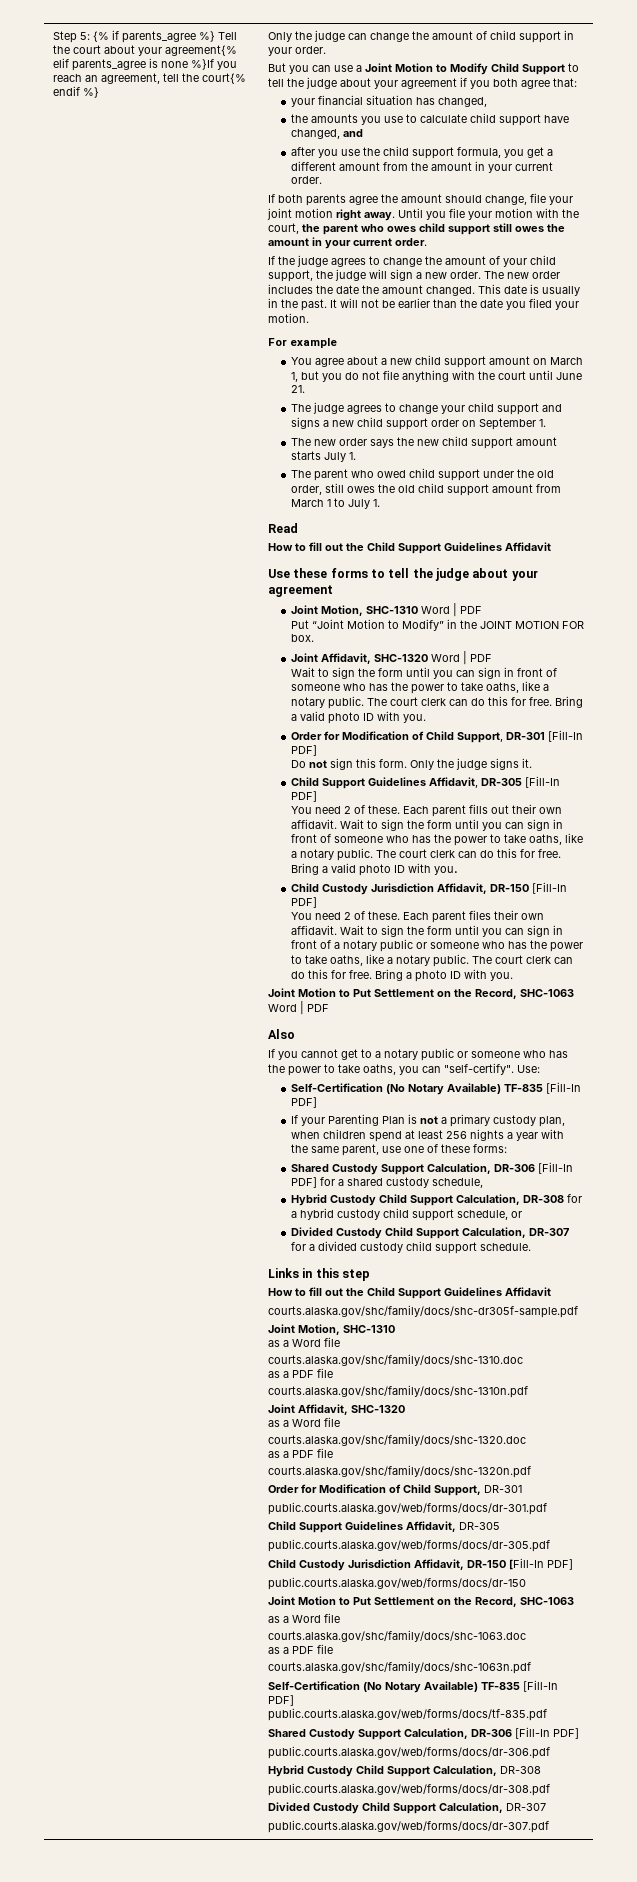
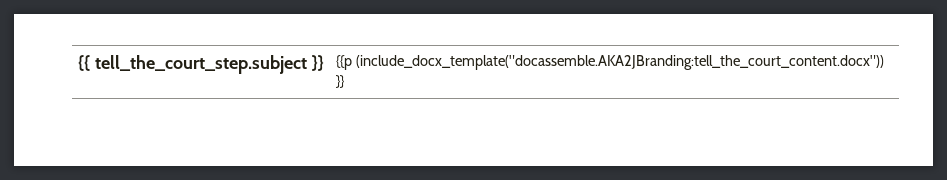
- Step 5: {% if parents_agree %} Tell the court about your agreement{% elif parents_agree is none %}If you reach an agreement, tell the court{% endif %} | Only the judge can change the amount of child support in your order.
- But you can use a Joint Motion to Modify Child Support to tell the judge about your agreement if you both agree that:
- your financial situation has changed,
- the amounts you use to calculate child support have changed, and
- after you use the child support formula, you get a different amount from the amount in your current order.
- If both parents agree the amount should change, file your joint motion right away. Until you file your motion with the court, the parent who owes child support still owes the amount in your current order.
- If the judge agrees to change the amount of your child support, the judge will sign a new order. The new order includes the date the amount changed. This date is usually in the past. It will not be earlier than the date you filed your motion.
- For example
- You agree about a new child support amount on March 1, but you do not file anything with the court until June 21.
- The judge agrees to change your child support and signs a new child support order on September 1.
- The new order says the new child support amount starts July 1.
- The parent who owed child support under the old order, still owes the old child support amount from March 1 to July 1.
- Read
- How to fill out the Child Support Guidelines Affidavit
- Use these forms to tell the judge about your agreement
- Joint Motion, SHC-1310 Word | PDF
- Put “Joint Motion to Modify” in the JOINT MOTION FOR box.
- Joint Affidavit, SHC-1320 Word | PDF
- Wait to sign the form until you can sign in front of someone who has the power to take oaths, like a notary public. The court clerk can do this for free. Bring a valid photo ID with you.
- Order for Modification of Child Support, DR-301 [Fill-In PDF]
- Do not sign this form. Only the judge signs it.
- Child Support Guidelines Affidavit, DR-305 [Fill-In PDF]
- You need 2 of these. Each parent fills out their own affidavit. Wait to sign the form until you can sign in front of someone who has the power to take oaths, like a notary public. The court clerk can do this for free. Bring a valid photo ID with you.
- Child Custody Jurisdiction Affidavit, DR-150 [Fill-In PDF]
- You need 2 of these. Each parent files their own affidavit. Wait to sign the form until you can sign in front of a notary public or someone who has the power to take oaths, like a notary public. The court clerk can do this for free. Bring a photo ID with you.
- Joint Motion to Put Settlement on the Record, SHC-1063 Word | PDF
- Also
- If you cannot get to a notary public or someone who has the power to take oaths, you can "self-certify". Use:
- Self-Certification (No Notary Available) TF-835 [Fill-In PDF]
- If your Parenting Plan is not a primary custody plan, when children spend at least 256 nights a year with the same parent, use one of these forms:
- Shared Custody Support Calculation, DR-306 [Fill-In PDF] for a shared custody schedule,
- Hybrid Custody Child Support Calculation, DR-308 for a hybrid custody child support schedule, or
- Divided Custody Child Support Calculation, DR-307 for a divided custody child support schedule.
- Links in this step
- How to fill out the Child Support Guidelines Affidavit
- courts.alaska.gov/shc/family/docs/shc-dr305f-sample.pdf
- Joint Motion, SHC-1310
- as a Word file
- courts.alaska.gov/shc/family/docs/shc-1310.doc
- as a PDF file
- courts.alaska.gov/shc/family/docs/shc-1310n.pdf
- Joint Affidavit, SHC-1320
- as a Word file
- courts.alaska.gov/shc/family/docs/shc-1320.doc
- as a PDF file
- courts.alaska.gov/shc/family/docs/shc-1320n.pdf
- Order for Modification of Child Support, DR-301
- public.courts.alaska.gov/web/forms/docs/dr-301.pdf
- Child Support Guidelines Affidavit, DR-305
- public.courts.alaska.gov/web/forms/docs/dr-305.pdf
- Child Custody Jurisdiction Affidavit, DR-150 [Fill-In PDF]
- public.courts.alaska.gov/web/forms/docs/dr-150
- Joint Motion to Put Settlement on the Record, SHC-1063
- as a Word file
- courts.alaska.gov/shc/family/docs/shc-1063.doc
- as a PDF file
- courts.alaska.gov/shc/family/docs/shc-1063n.pdf
- Self-Certification (No Notary Available) TF-835 [Fill-In PDF]
- public.courts.alaska.gov/web/forms/docs/tf-835.pdf
- Shared Custody Support Calculation, DR-306 [Fill-In PDF]
- public.courts.alaska.gov/web/forms/docs/dr-306.pdf
- Hybrid Custody Child Support Calculation, DR-308
- public.courts.alaska.gov/web/forms/docs/dr-308.pdf
- Divided Custody Child Support Calculation, DR-307
- public.courts.alaska.gov/web/forms/docs/dr-307.pdf
+ {{ tell_the_court_step.subject }} | {{p (include_docx_template("docassemble.AKA2JBranding:tell_the_court_content.docx")) }}

